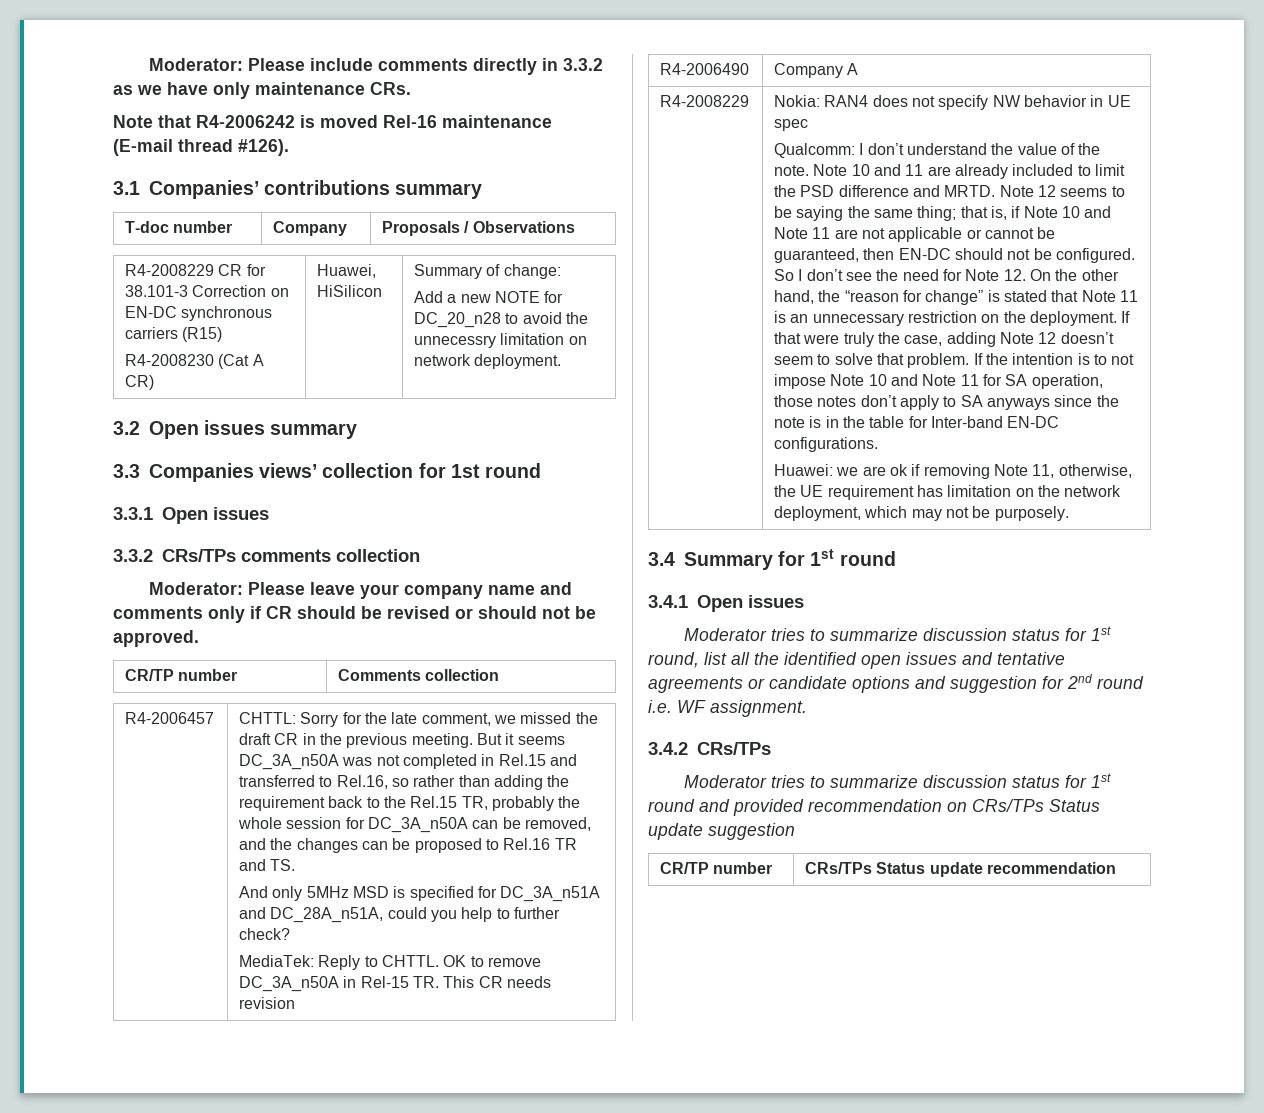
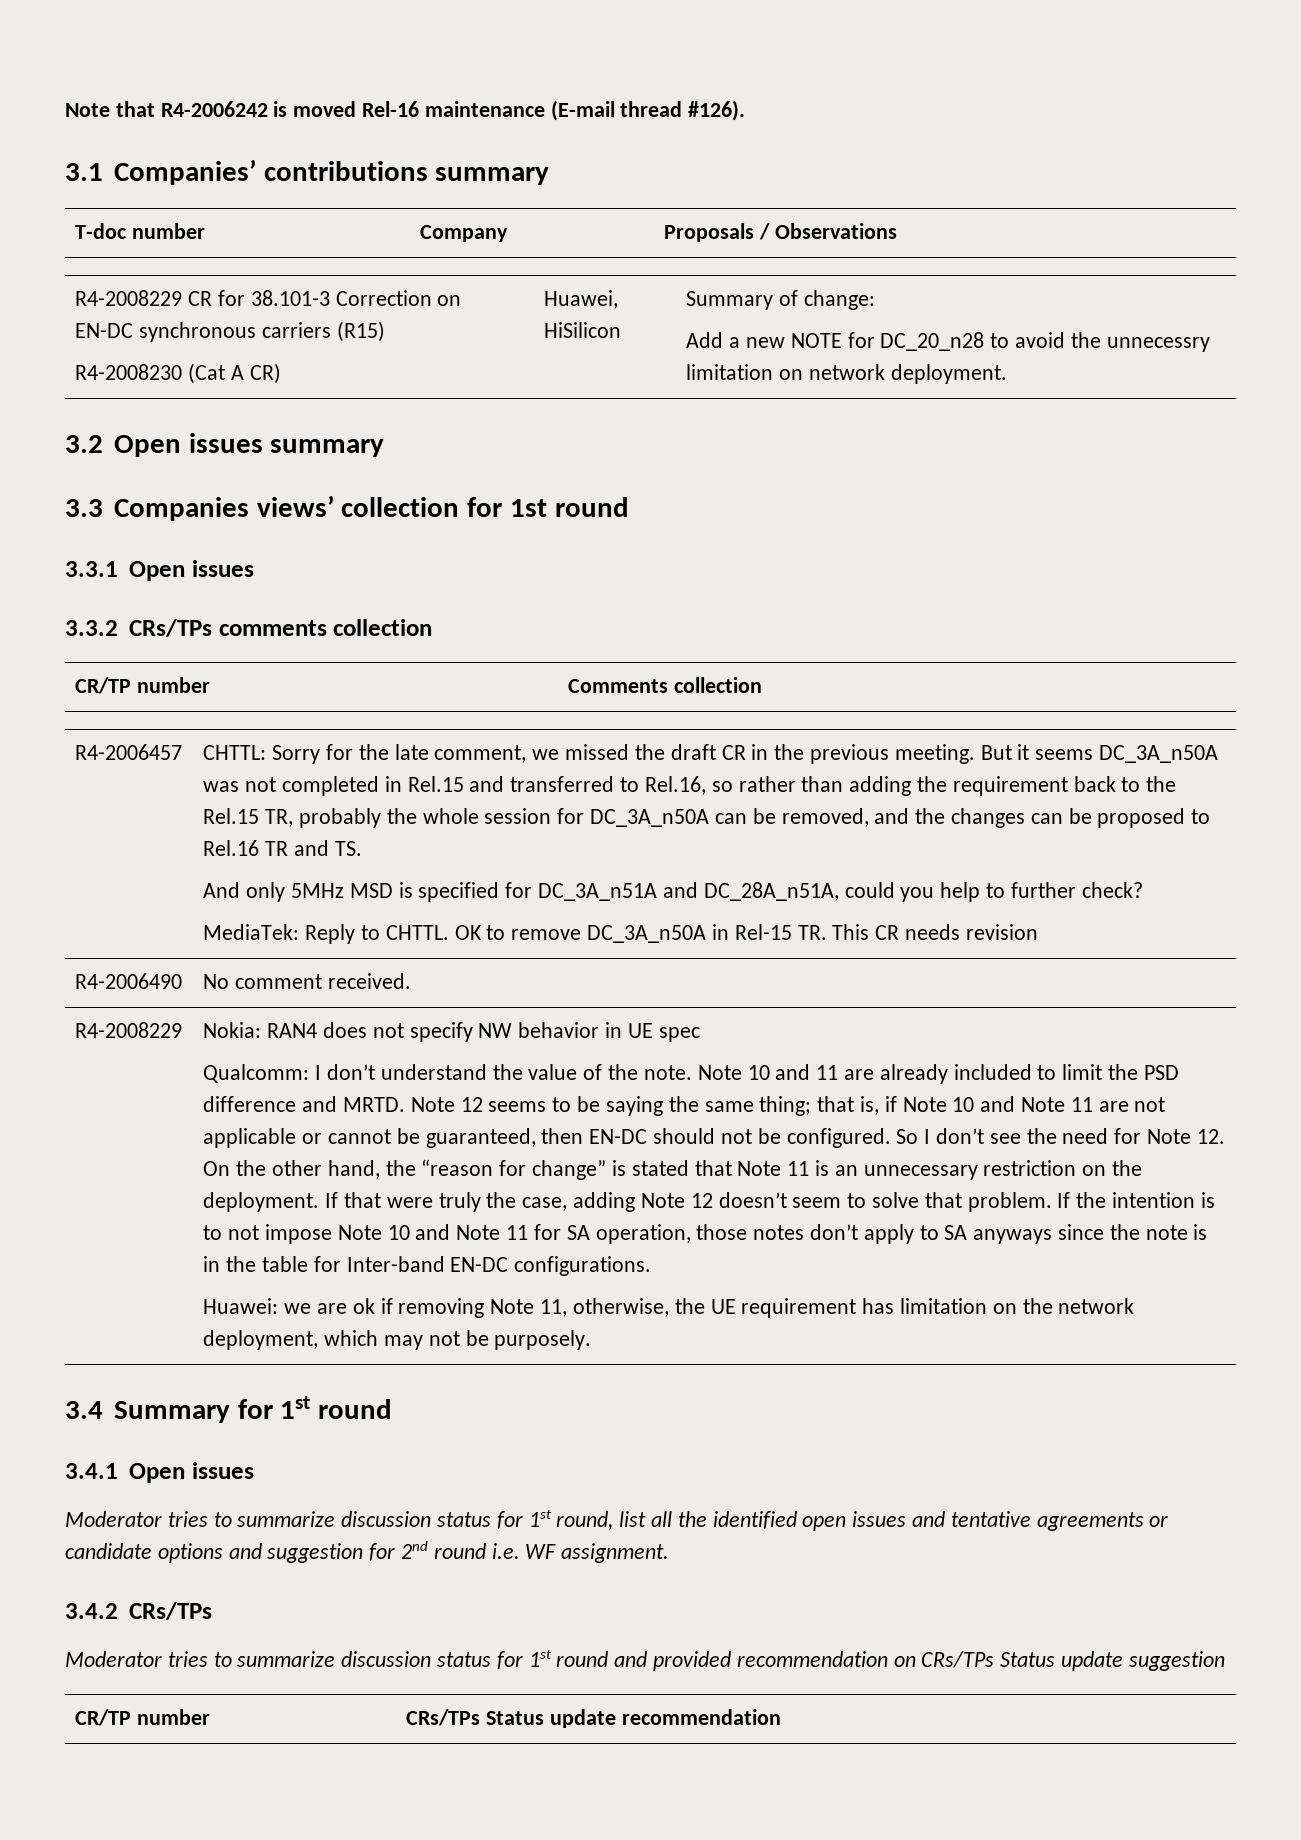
- Moderator: Please include comments directly in 3.3.2 as we have only maintenance CRs.
- Moderator: Please leave your company name and comments only if CR should be revised or should not be approved.
- R4-2006490 | Company A
+ R4-2006490 | No comment received.

